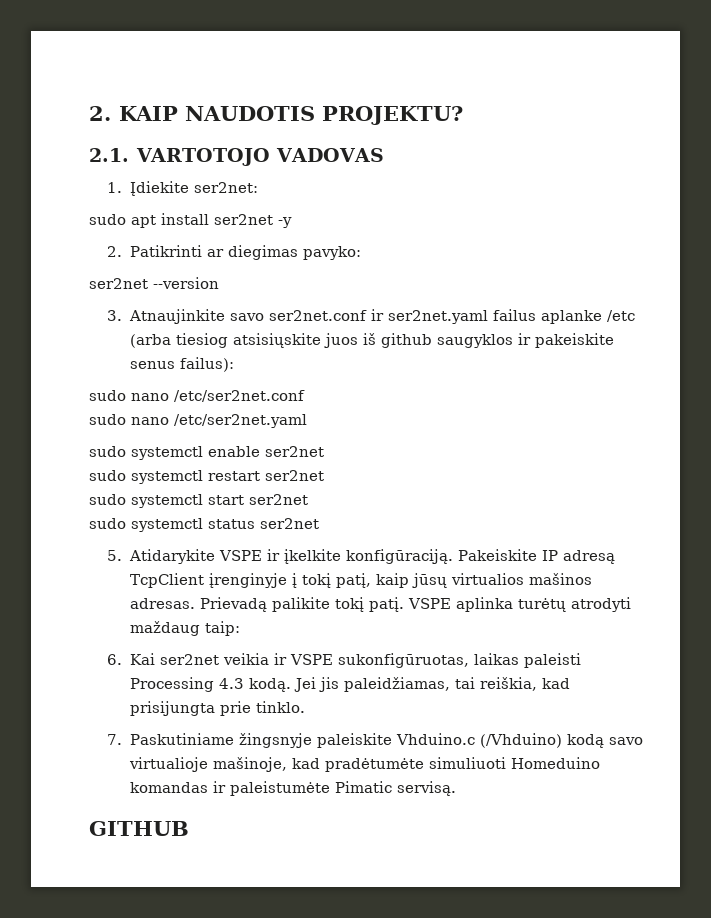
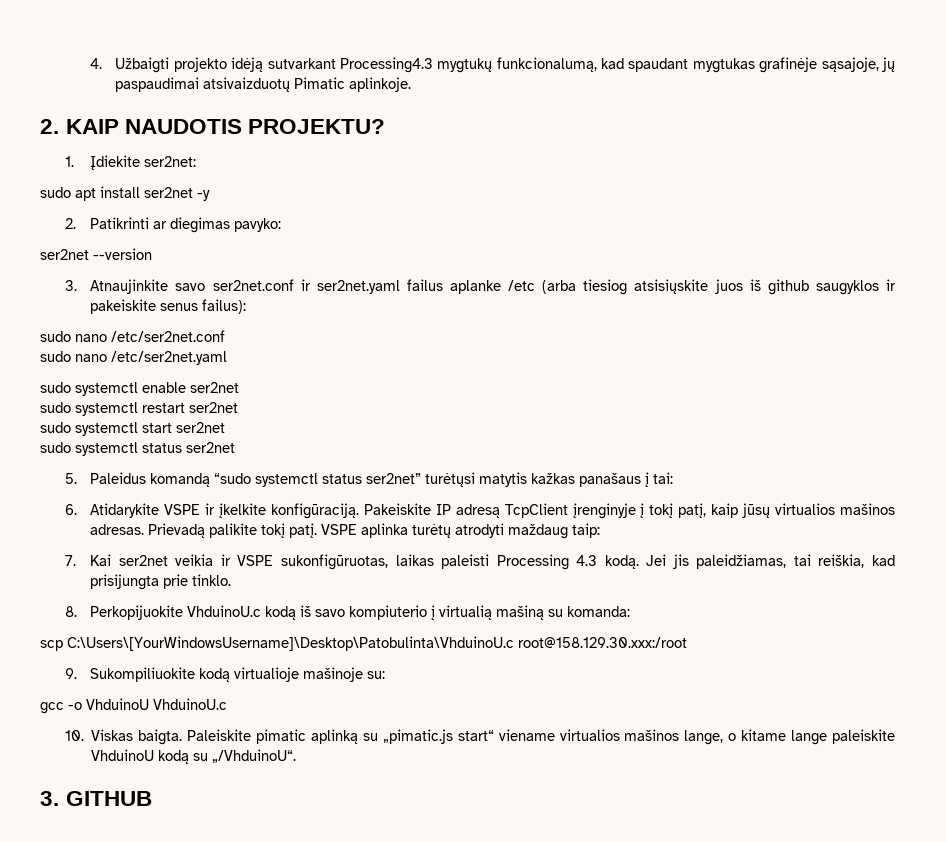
+ 4. Užbaigti projekto idėją sutvarkant Processing4.3 mygtukų funkcionalumą, kad spaudant mygtukas grafinėje sąsajoje, jų paspaudimai atsivaizduotų Pimatic aplinkoje.
- 2.1. VARTOTOJO VADOVAS
- 5. Atidarykite VSPE ir įkelkite konfigūraciją.
+ 5. Paleidus komandą “sudo systemctl status ser2net” turėtųsi matytis kažkas panašaus į tai:
+ 6. Atidarykite VSPE ir įkelkite konfigūraciją.
- 6. Kai ser2net veikia ir VSPE sukonfigūruotas, laikas paleisti Processing 4.3 kodą.
+ 7. Kai ser2net veikia ir VSPE sukonfigūruotas, laikas paleisti Processing 4.3 kodą.
- 7. Paskutiniame žingsnyje paleiskite Vhduino.c (/Vhduino) kodą savo virtualioje mašinoje, kad pradėtumėte simuliuoti Homeduino komandas ir paleistumėte Pimatic servisą.
- GITHUB
+ 8. Perkopijuokite VhduinoU.c kodą iš savo kompiuterio į virtualią mašiną su komanda:
+ scp C:\Users\[YourWindowsUsername]\Desktop\Patobulinta\VhduinoU.c root@158.129.30.xxx:/root
+ 9. Sukompiliuokite kodą virtualioje mašinoje su:
+ gcc -o VhduinoU VhduinoU.c
+ 10. Viskas baigta. Paleiskite pimatic aplinką su „pimatic.js start“ viename virtualios mašinos lange, o kitame lange paleiskite VhduinoU kodą su „/VhduinoU“.
+ 3. GITHUB

